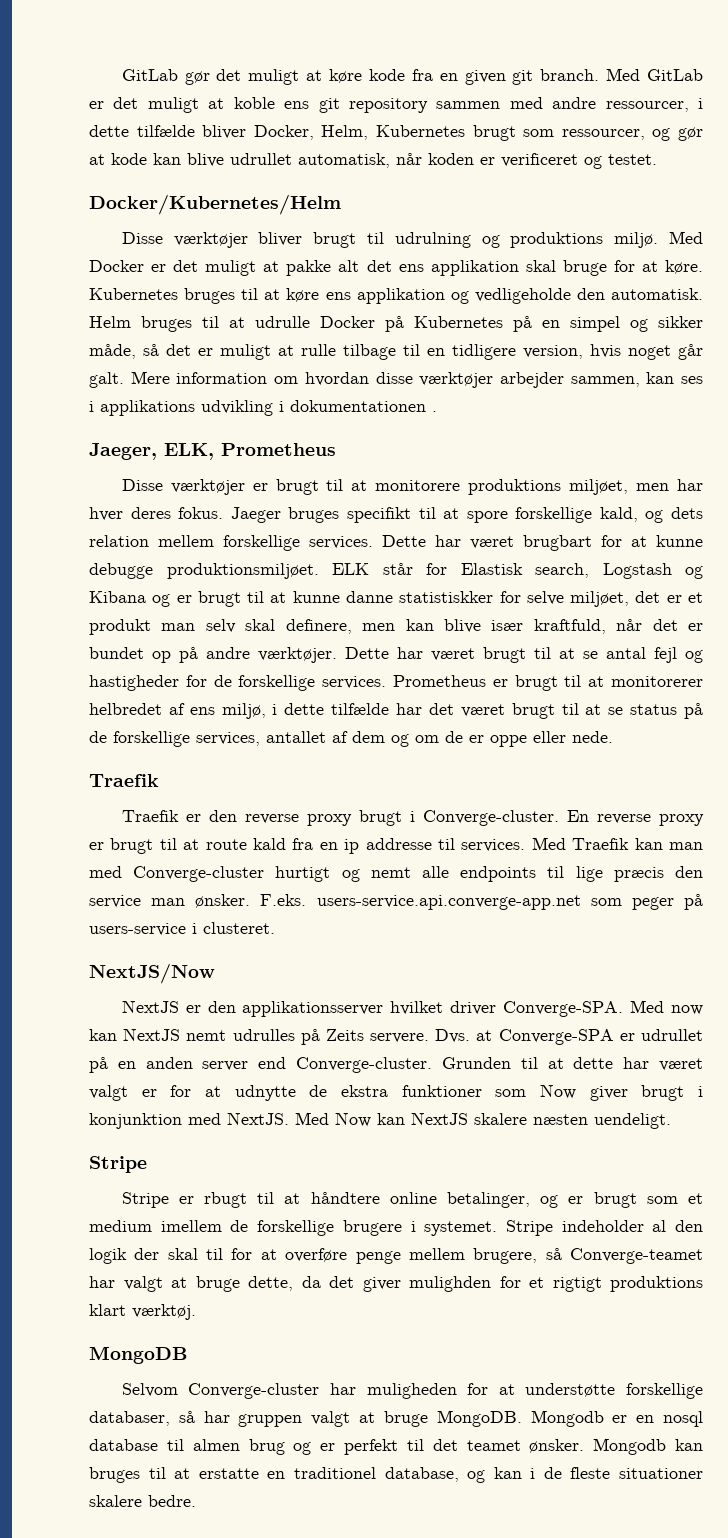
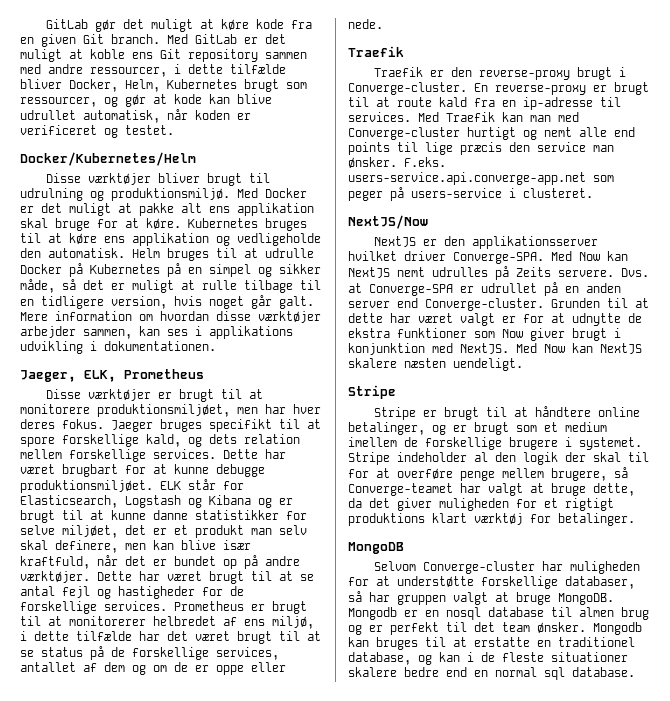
- GitLab gør det muligt at køre kode fra en given git branch.
+ GitLab gør det muligt at køre kode fra en given Git branch.
- Med GitLab er det muligt at koble ens git repository sammen med andre ressourcer, i dette tilfælde bliver Docker, Helm, Kubernetes brugt som ressourcer, og gør at kode kan blive udrullet automatisk, når koden er verificeret og testet.
+ Med GitLab er det muligt at koble ens Git repository sammen med andre ressourcer, i dette tilfælde bliver Docker, Helm, Kubernetes brugt som ressourcer, og gør at kode kan blive udrullet automatisk, når koden er verificeret og testet.
- Disse værktøjer bliver brugt til udrulning og produktions miljø.
+ Disse værktøjer bliver brugt til udrulning og produktionsmiljø.
- Med Docker er det muligt at pakke alt det ens applikation skal bruge for at køre.
+ Med Docker er det muligt at pakke alt ens applikation skal bruge for at køre.
- Mere information om hvordan disse værktøjer arbejder sammen, kan ses i applikations udvikling i dokumentationen .
+ Mere information om hvordan disse værktøjer arbejder sammen, kan ses i applikations udvikling i dokumentationen.
- Disse værktøjer er brugt til at monitorere produktions miljøet, men har hver deres fokus.
+ Disse værktøjer er brugt til at monitorere produktionsmiljøet, men har hver deres fokus.
- ELK står for Elastisk search, Logstash og Kibana og er brugt til at kunne danne statistiskker for selve miljøet, det er et produkt man selv skal definere, men kan blive især kraftfuld, når det er bundet op på andre værktøjer.
+ ELK står for Elasticsearch, Logstash og Kibana og er brugt til at kunne danne statistikker for selve miljøet, det er et produkt man selv skal definere, men kan blive især kraftfuld, når det er bundet op på andre værktøjer.
- Traefik er den reverse proxy brugt i Converge-cluster.
+ Traefik er den reverse-proxy brugt i Converge-cluster.
- En reverse proxy er brugt til at route kald fra en ip addresse til services.
+ En reverse-proxy er brugt til at route kald fra en ip-adresse til services.
- Med Traefik kan man med Converge-cluster hurtigt og nemt alle endpoints til lige præcis den service man ønsker.
+ Med Traefik kan man med Converge-cluster hurtigt og nemt alle end points til lige præcis den service man ønsker.
- Med now kan NextJS nemt udrulles på Zeits servere.
+ Med Now kan NextJS nemt udrulles på Zeits servere.
- Stripe er rbugt til at håndtere online betalinger, og er brugt som et medium imellem de forskellige brugere i systemet.
+ Stripe er brugt til at håndtere online betalinger, og er brugt som et medium imellem de forskellige brugere i systemet.
- Stripe indeholder al den logik der skal til for at overføre penge mellem brugere, så Converge-teamet har valgt at bruge dette, da det giver mulighden for et rigtigt produktions klart værktøj.
+ Stripe indeholder al den logik der skal til for at overføre penge mellem brugere, så Converge-teamet har valgt at bruge dette, da det giver muligheden for et rigtigt produktions klart værktøj for betalinger.
- Mongodb er en nosql database til almen brug og er perfekt til det teamet ønsker.
+ Mongodb er en nosql database til almen brug og er perfekt til det team ønsker.
- Mongodb kan bruges til at erstatte en traditionel database, og kan i de fleste situationer skalere bedre.
+ Mongodb kan bruges til at erstatte en traditionel database, og kan i de fleste situationer skalere bedre end en normal sql database.

